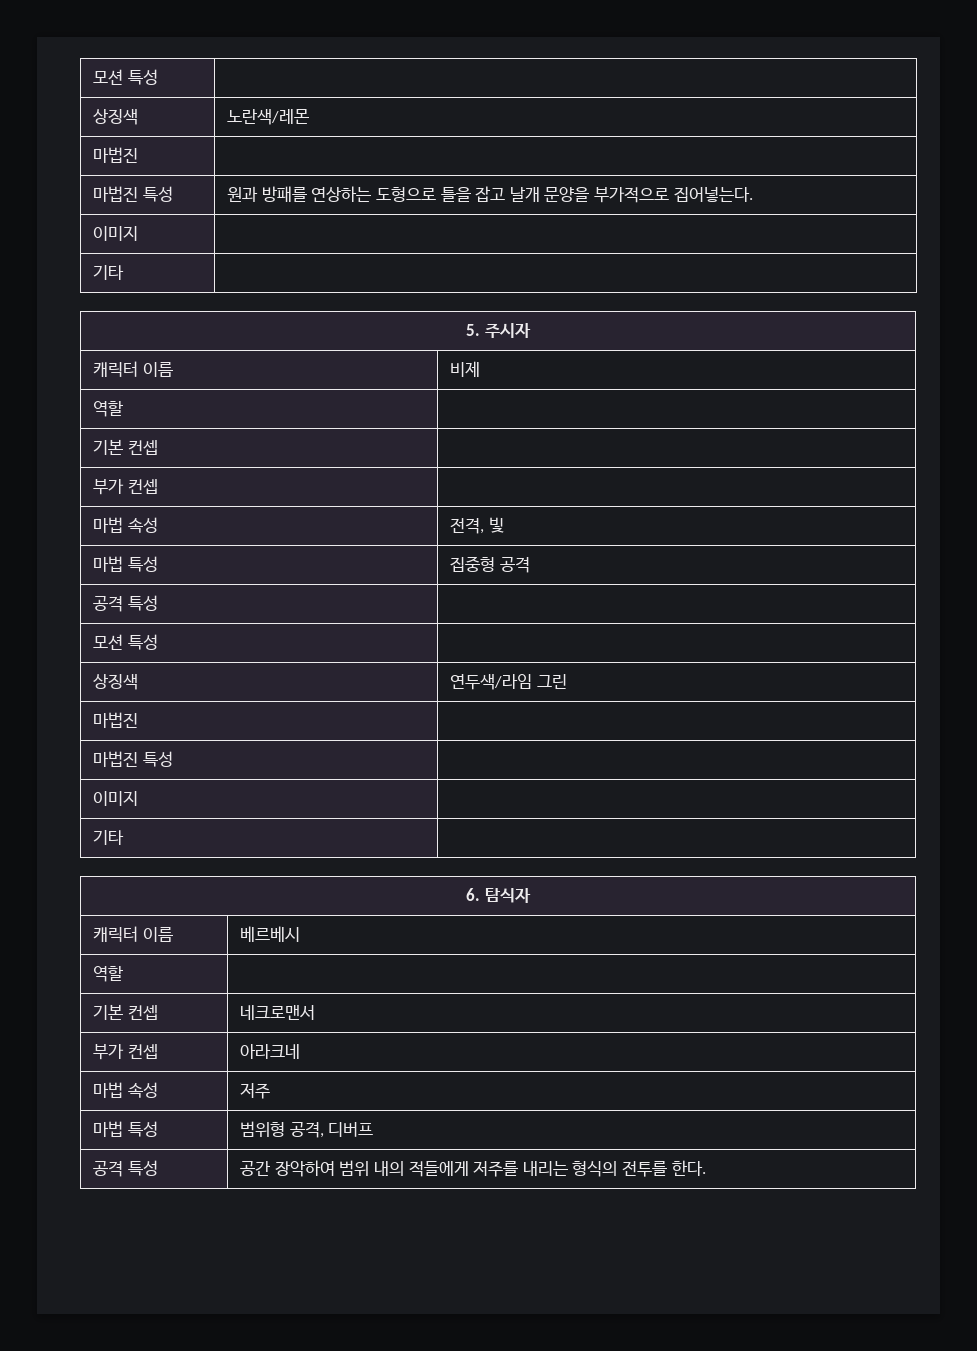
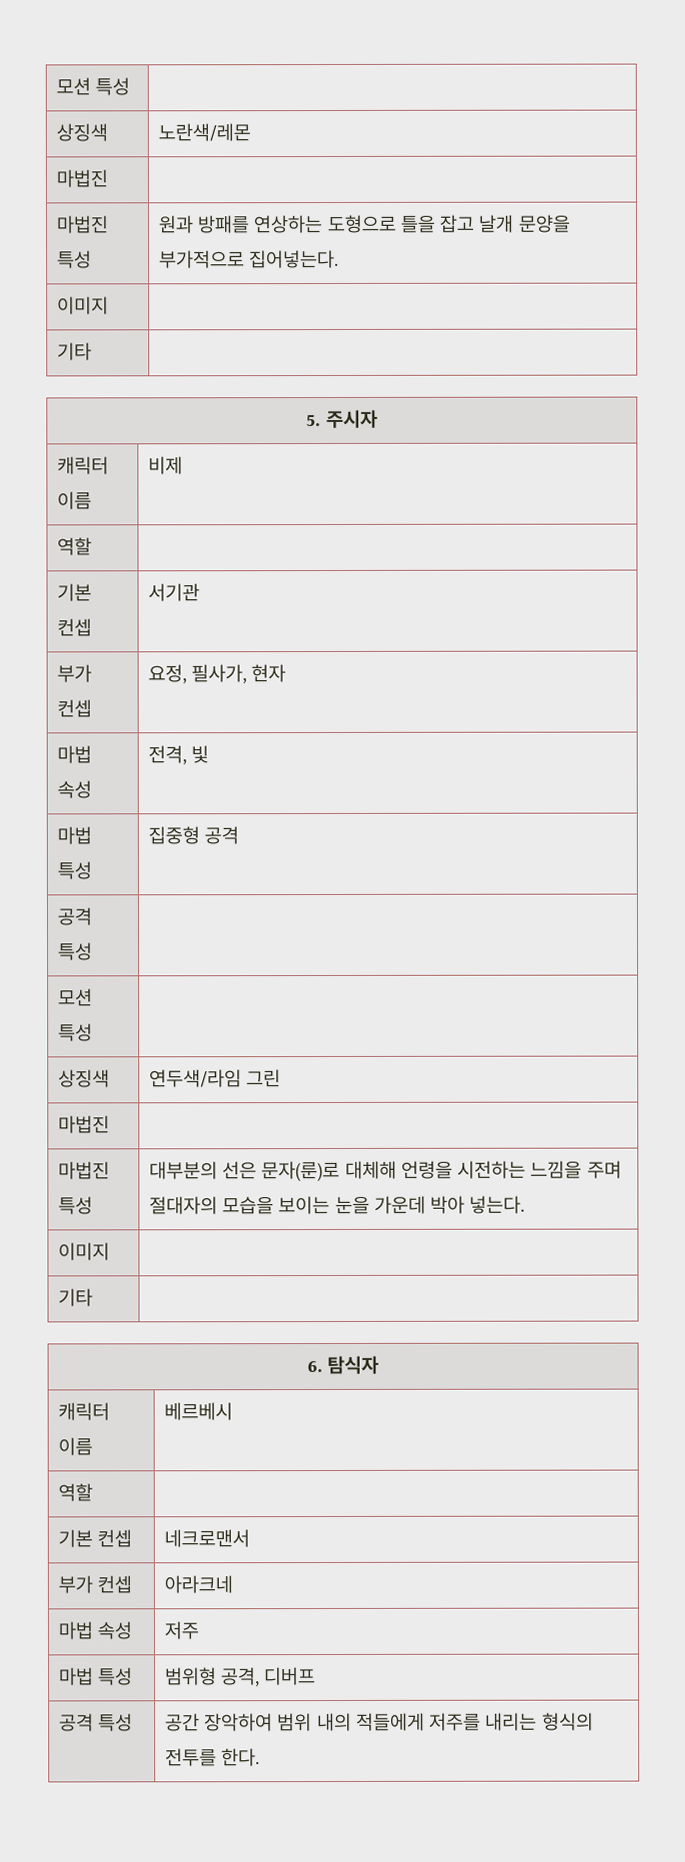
  캐릭터 이름 | 비제
  역할 |
- 기본 컨셉 |
- 부가 컨셉 |
+ 기본 컨셉 | 서기관
+ 부가 컨셉 | 요정, 필사가, 현자
  상징색 | 연두색/라임 그린
  마법진 |
- 마법진 특성 |
+ 마법진 특성 | 대부분의 선은 문자(룬)로 대체해 언령을 시전하는 느낌을 주며 절대자의 모습을 보이는 눈을 가운데 박아 넣는다.

